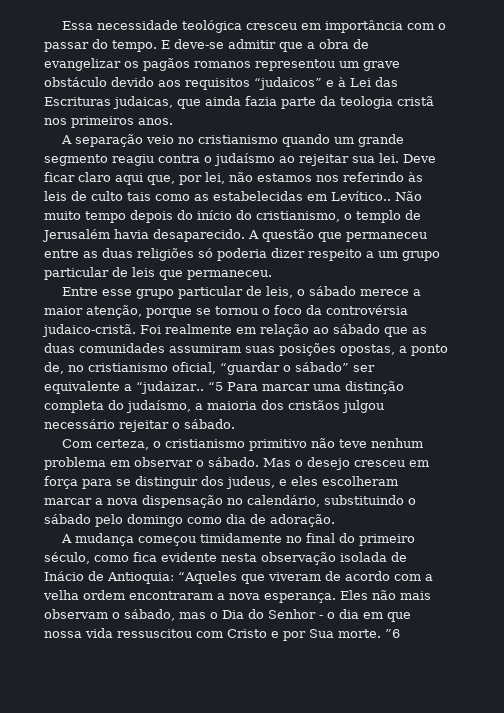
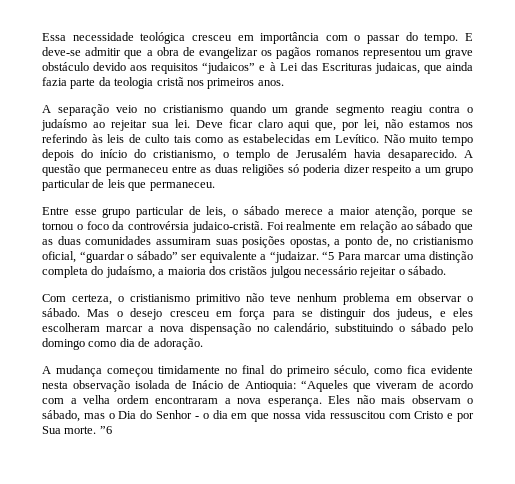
- Deve ficar claro aqui que, por lei, não estamos nos referindo às leis de culto tais como as estabelecidas em Levítico..
+ Deve ficar claro aqui que, por lei, não estamos nos referindo às leis de culto tais como as estabelecidas em Levítico.
- Foi realmente em relação ao sábado que as duas comunidades assumiram suas posições opostas, a ponto de, no cristianismo oficial, “guardar o sábado” ser equivalente a “judaizar..
+ Foi realmente em relação ao sábado que as duas comunidades assumiram suas posições opostas, a ponto de, no cristianismo oficial, “guardar o sábado” ser equivalente a “judaizar.

